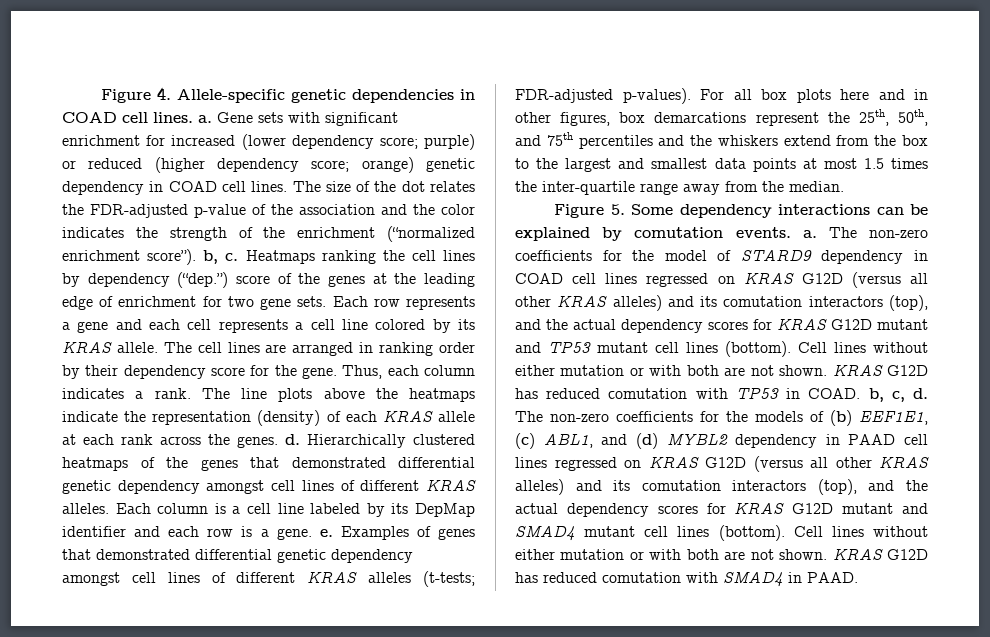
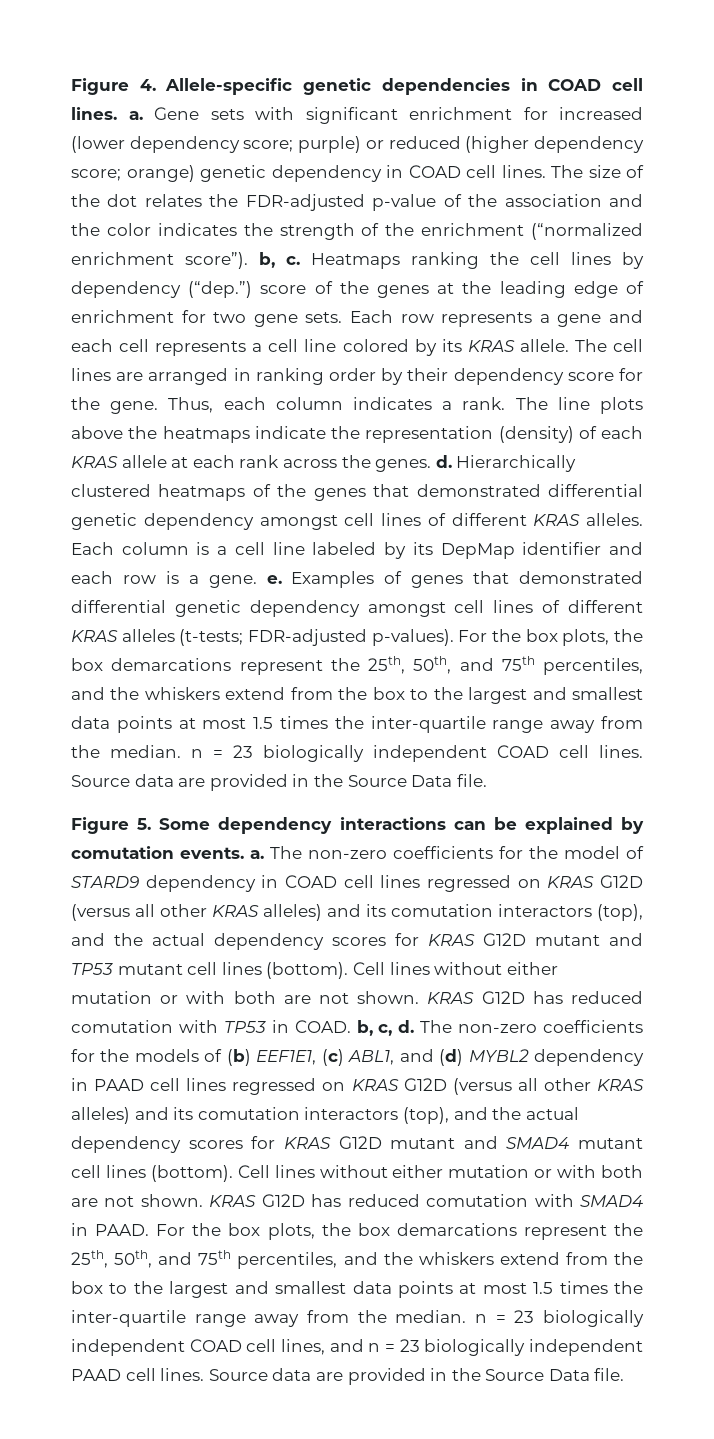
- For all box plots here and in other figures, box demarcations represent the 25th, 50th, and 75th percentiles and the whiskers extend from the box to the largest and smallest data points at most 1.5 times the inter-quartile range away from the median.
+ For the box plots, the box demarcations represent the 25th, 50th, and 75th percentiles, and the whiskers extend from the box to the largest and smallest data points at most 1.5 times the inter-quartile range away from the median. n = 23 biologically independent COAD cell lines. Source data are provided in the Source Data file.
+ For the box plots, the box demarcations represent the 25th, 50th, and 75th percentiles, and the whiskers extend from the box to the largest and smallest data points at most 1.5 times the inter-quartile range away from the median. n = 23 biologically independent COAD cell lines, and n = 23 biologically independent PAAD cell lines. Source data are provided in the Source Data file.

